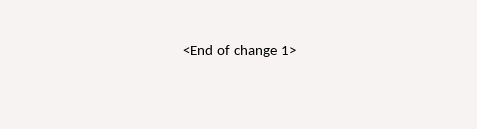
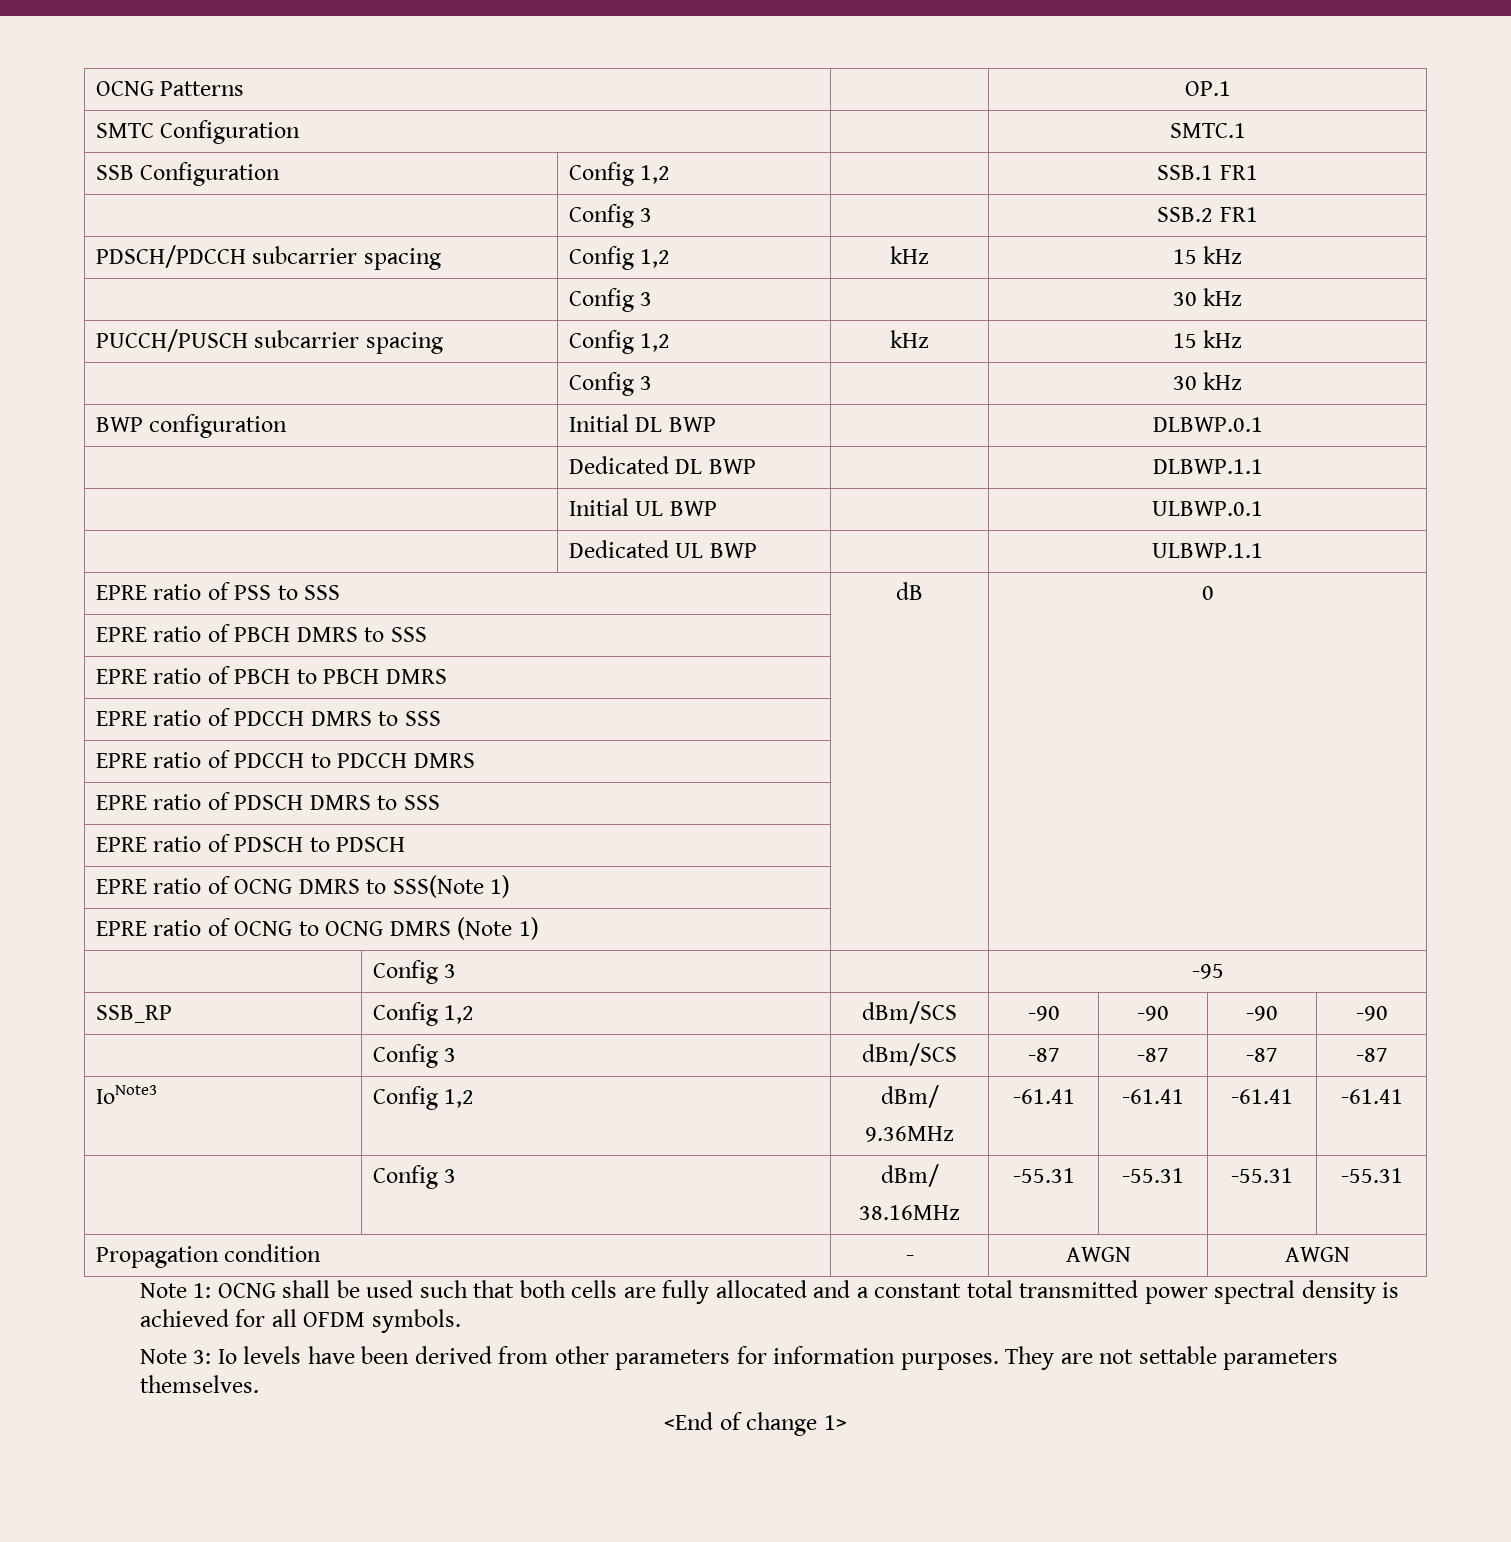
+ OCNG Patterns | | OP.1
+ SMTC Configuration | | SMTC.1
+ SSB Configuration | Config 1,2 | | SSB.1 FR1
+ | Config 3 | | SSB.2 FR1
+ PDSCH/PDCCH subcarrier spacing | Config 1,2 | kHz | 15 kHz
+ | Config 3 | | 30 kHz
+ PUCCH/PUSCH subcarrier spacing | Config 1,2 | kHz | 15 kHz
+ | Config 3 | | 30 kHz
+ BWP configuration | Initial DL BWP | | DLBWP.0.1
+ | Dedicated DL BWP | | DLBWP.1.1
+ | Initial UL BWP | | ULBWP.0.1
+ | Dedicated UL BWP | | ULBWP.1.1
+ EPRE ratio of PSS to SSS | dB | 0
+ EPRE ratio of PBCH DMRS to SSS | |
+ EPRE ratio of PBCH to PBCH DMRS | |
+ EPRE ratio of PDCCH DMRS to SSS | |
+ EPRE ratio of PDCCH to PDCCH DMRS | |
+ EPRE ratio of PDSCH DMRS to SSS | |
+ EPRE ratio of PDSCH to PDSCH | |
+ EPRE ratio of OCNG DMRS to SSS(Note 1) | |
+ EPRE ratio of OCNG to OCNG DMRS (Note 1) | |
+ | Config 3 | | -95
+ SSB_RP | Config 1,2 | dBm/SCS | -90 | -90 | -90 | -90
+ | Config 3 | dBm/SCS | -87 | -87 | -87 | -87
+ IoNote3 | Config 1,2 | dBm/
+ 9.36MHz | -61.41 | -61.41 | -61.41 | -61.41
+ | Config 3 | dBm/
+ 38.16MHz | -55.31 | -55.31 | -55.31 | -55.31
+ Propagation condition | - | AWGN | AWGN
+ Note 1: OCNG shall be used such that both cells are fully allocated and a constant total transmitted power spectral density is achieved for all OFDM symbols.
+ Note 3: Io levels have been derived from other parameters for information purposes. They are not settable parameters themselves.

